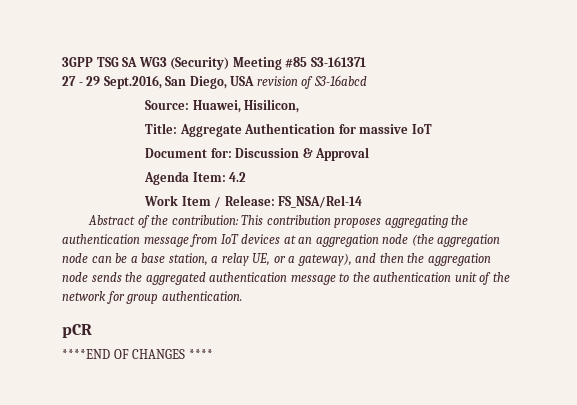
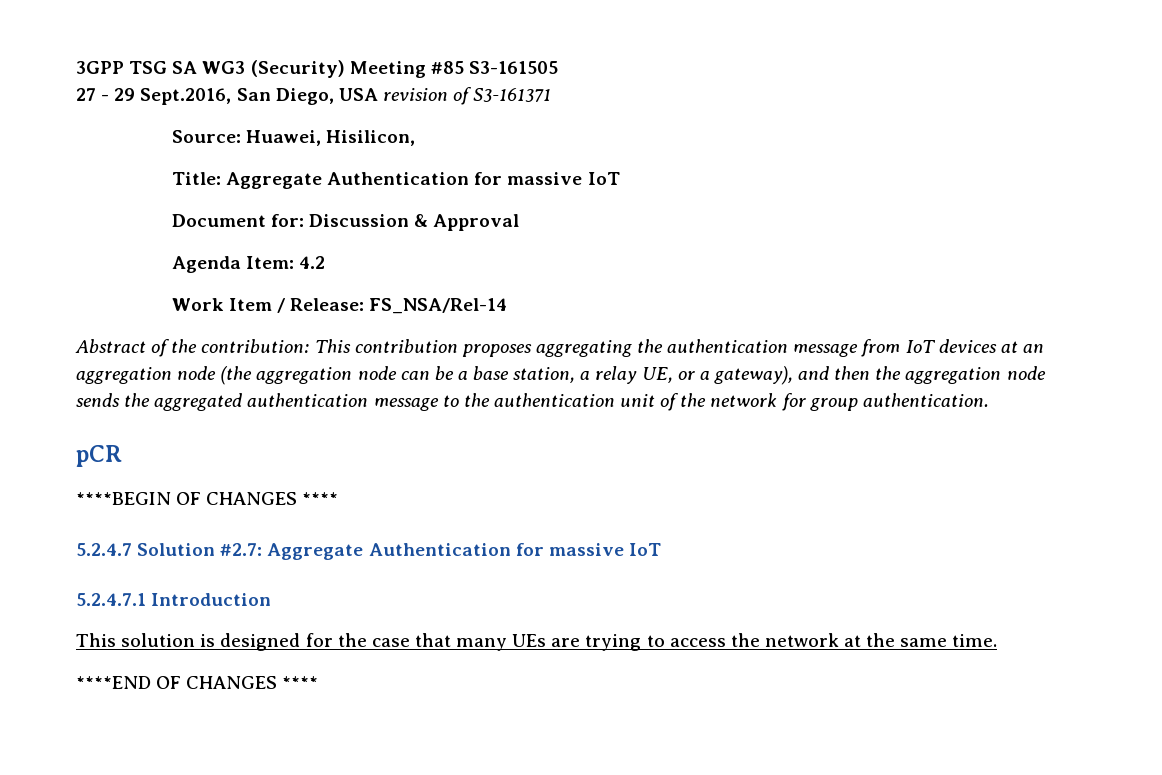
- 3GPP TSG SA WG3 (Security) Meeting #85 S3-161371
+ 3GPP TSG SA WG3 (Security) Meeting #85 S3-161505
- 27 - 29 Sept.2016, San Diego, USA revision of S3-16abcd
+ 27 - 29 Sept.2016, San Diego, USA revision of S3-161371
+ ****BEGIN OF CHANGES ****
+ 5.2.4.7 Solution #2.7: Aggregate Authentication for massive IoT
+ 5.2.4.7.1 Introduction
+ This solution is designed for the case that many UEs are trying to access the network at the same time.

